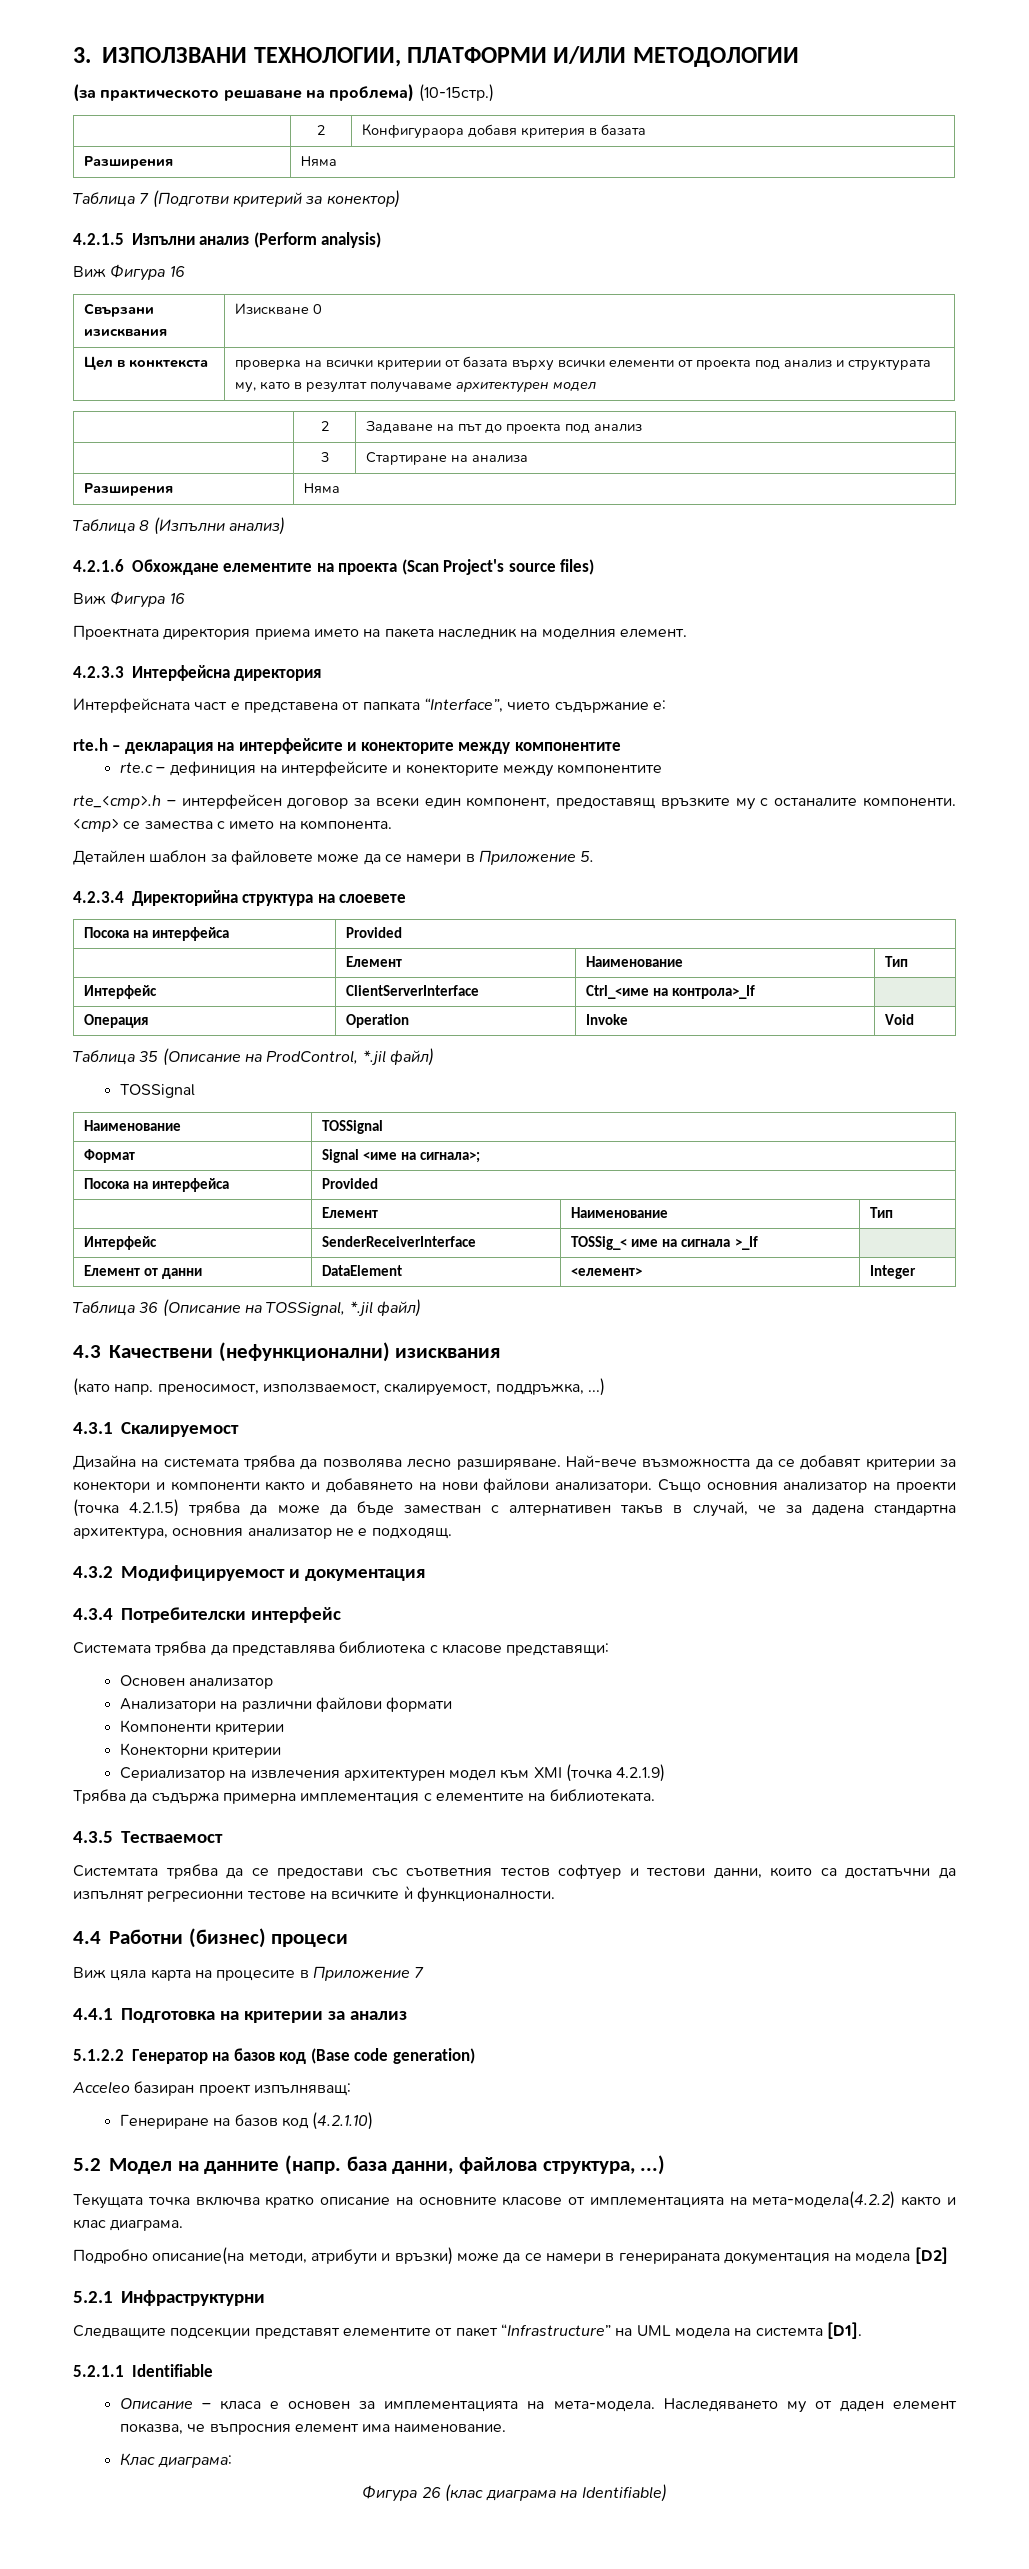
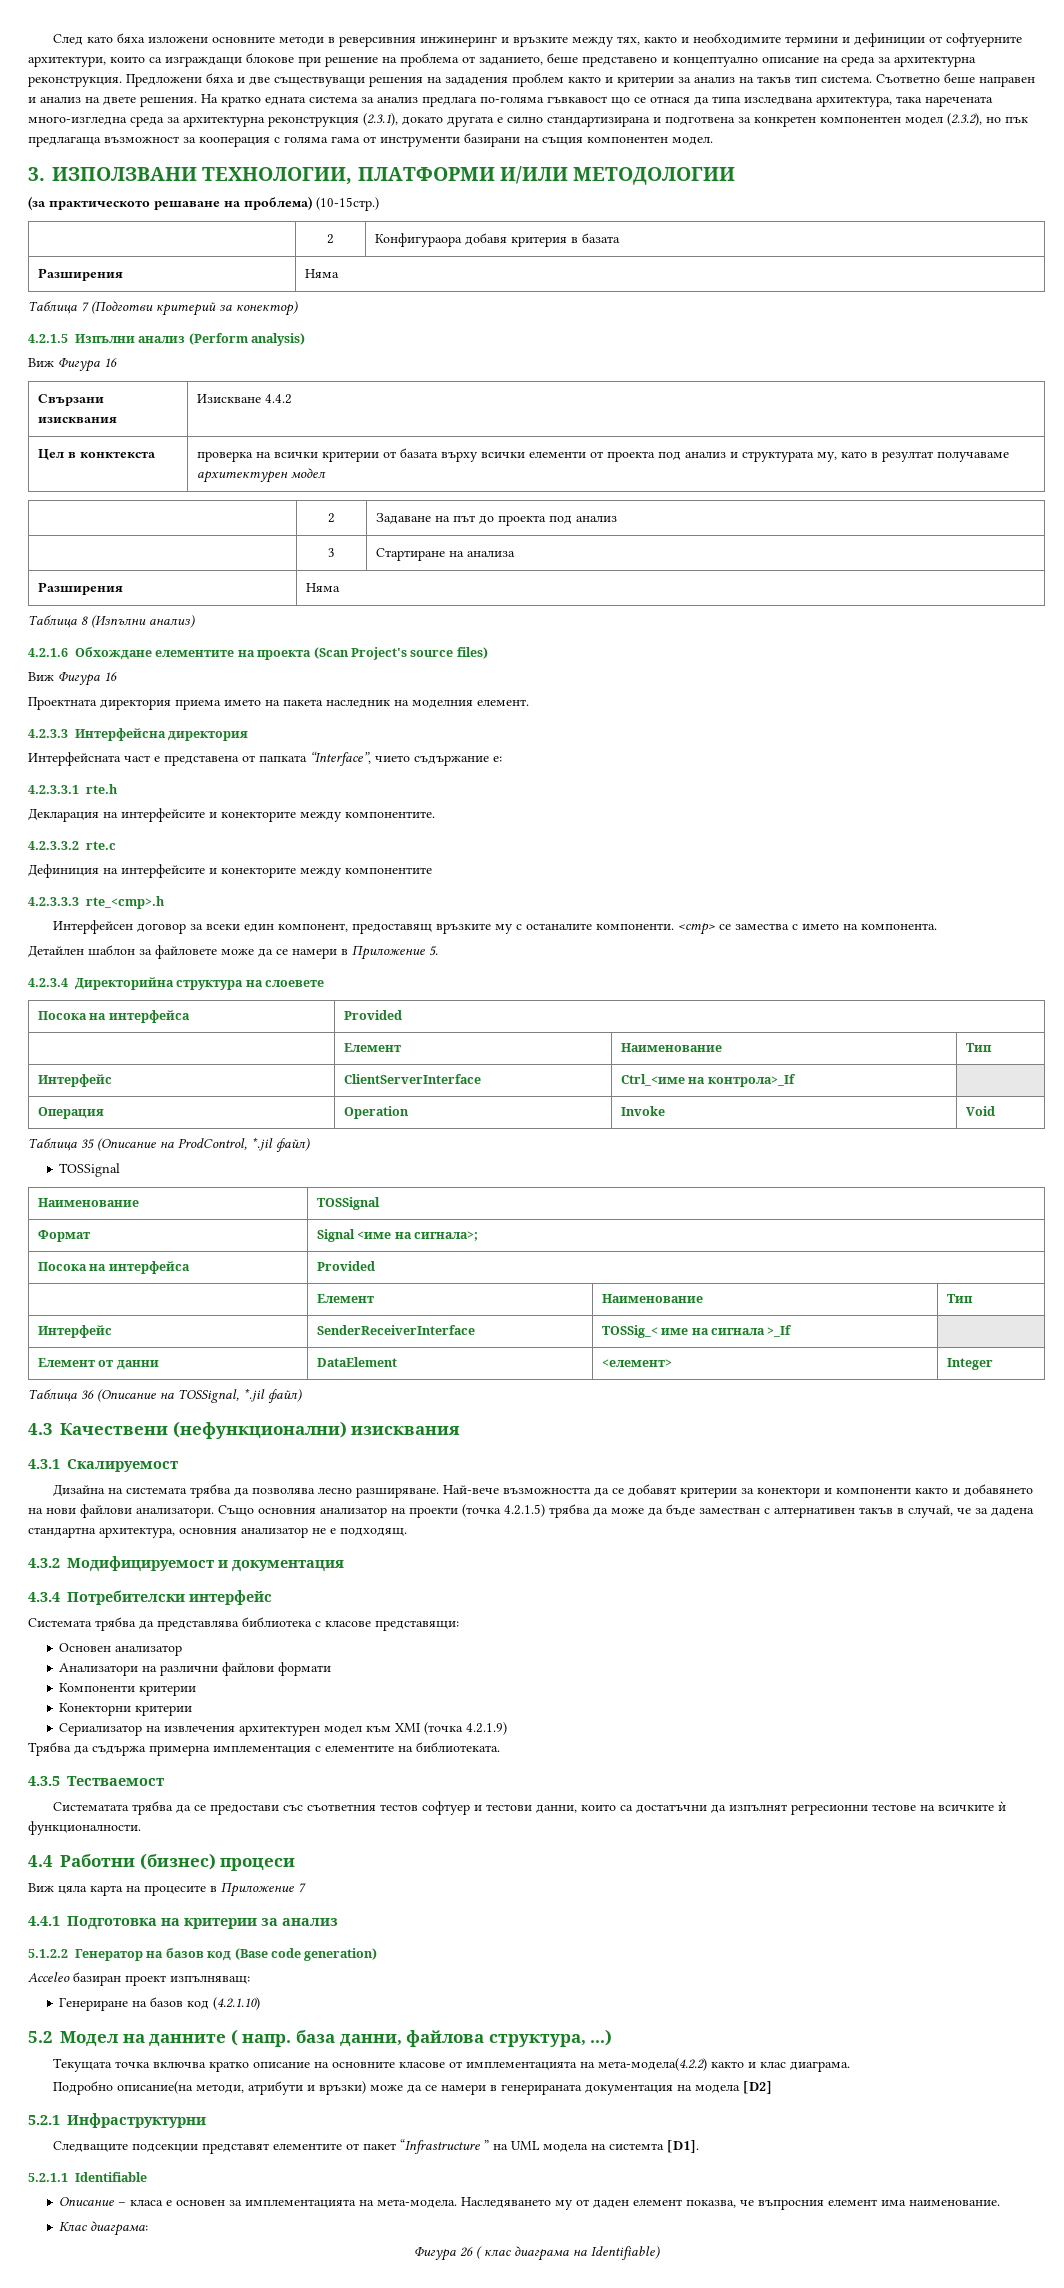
+ След като бяха изложени основните методи в реверсивния инжинеринг и връзките между тях, както и необходимите термини и дефиниции от софтуерните архитектури, които са изграждащи блокове при решение на проблема от заданието, беше представено и концептуално описание на среда за архитектурна реконструкция. Предложени бяха и две съществуващи решения на зададения проблем както и критерии за анализ на такъв тип система. Съответно беше направен и анализ на двете решения. На кратко едната система за анализ предлага по-голяма гъвкавост що се отнася да типа изследвана архитектура, така наречената много-изгледна среда за архитектурна реконструкция (2.3.1), докато другата е силно стандартизирана и подготвена за конкретен компонентен модел (2.3.2), но пък предлагаща възможност за кооперация с голяма гама от инструменти базирани на същия компонентен модел.
- Свързани изисквания | Изискване 0
+ Свързани изисквания | Изискване 4.4.2
- rte.h – декларация на интерфейсите и конекторите между компонентите
- rte.c – дефиниция на интерфейсите и конекторите между компонентите
- rte_<cmp>.h – интерфейсен договор за всеки един компонент, предоставящ връзките му с останалите компоненти.
+ 4.2.3.3.1 rte.h
+ Декларация на интерфейсите и конекторите между компонентите.
+ 4.2.3.3.2 rte.c
+ Дефиниция на интерфейсите и конекторите между компонентите
+ 4.2.3.3.3 rte_<cmp>.h
+ Интерфейсен договор за всеки един компонент, предоставящ връзките му с останалите компоненти.
- (като напр. преносимост, използваемост, скалируемост, поддръжка, ...)
- Системтата трябва да се предостави със съответния тестов софтуер и тестови данни, които са достатъчни да изпълнят регресионни тестове на всичките ѝ функционалности.
+ Систематата трябва да се предостави със съответния тестов софтуер и тестови данни, които са достатъчни да изпълнят регресионни тестове на всичките ѝ функционалности.
- 5.2 Модел на данните (напр. база данни, файлова структура, ...)
+ 5.2 Модел на данните ( напр. база данни, файлова структура, ...)
- Следващите подсекции представят елементите от пакет “Infrastructure” на UML модела на системта [D1].
+ Следващите подсекции представят елементите от пакет “Infrastructure ” на UML модела на системта [D1].
- Фигура 26 (клас диаграма на Identifiable)
+ Фигура 26 ( клас диаграма на Identifiable)

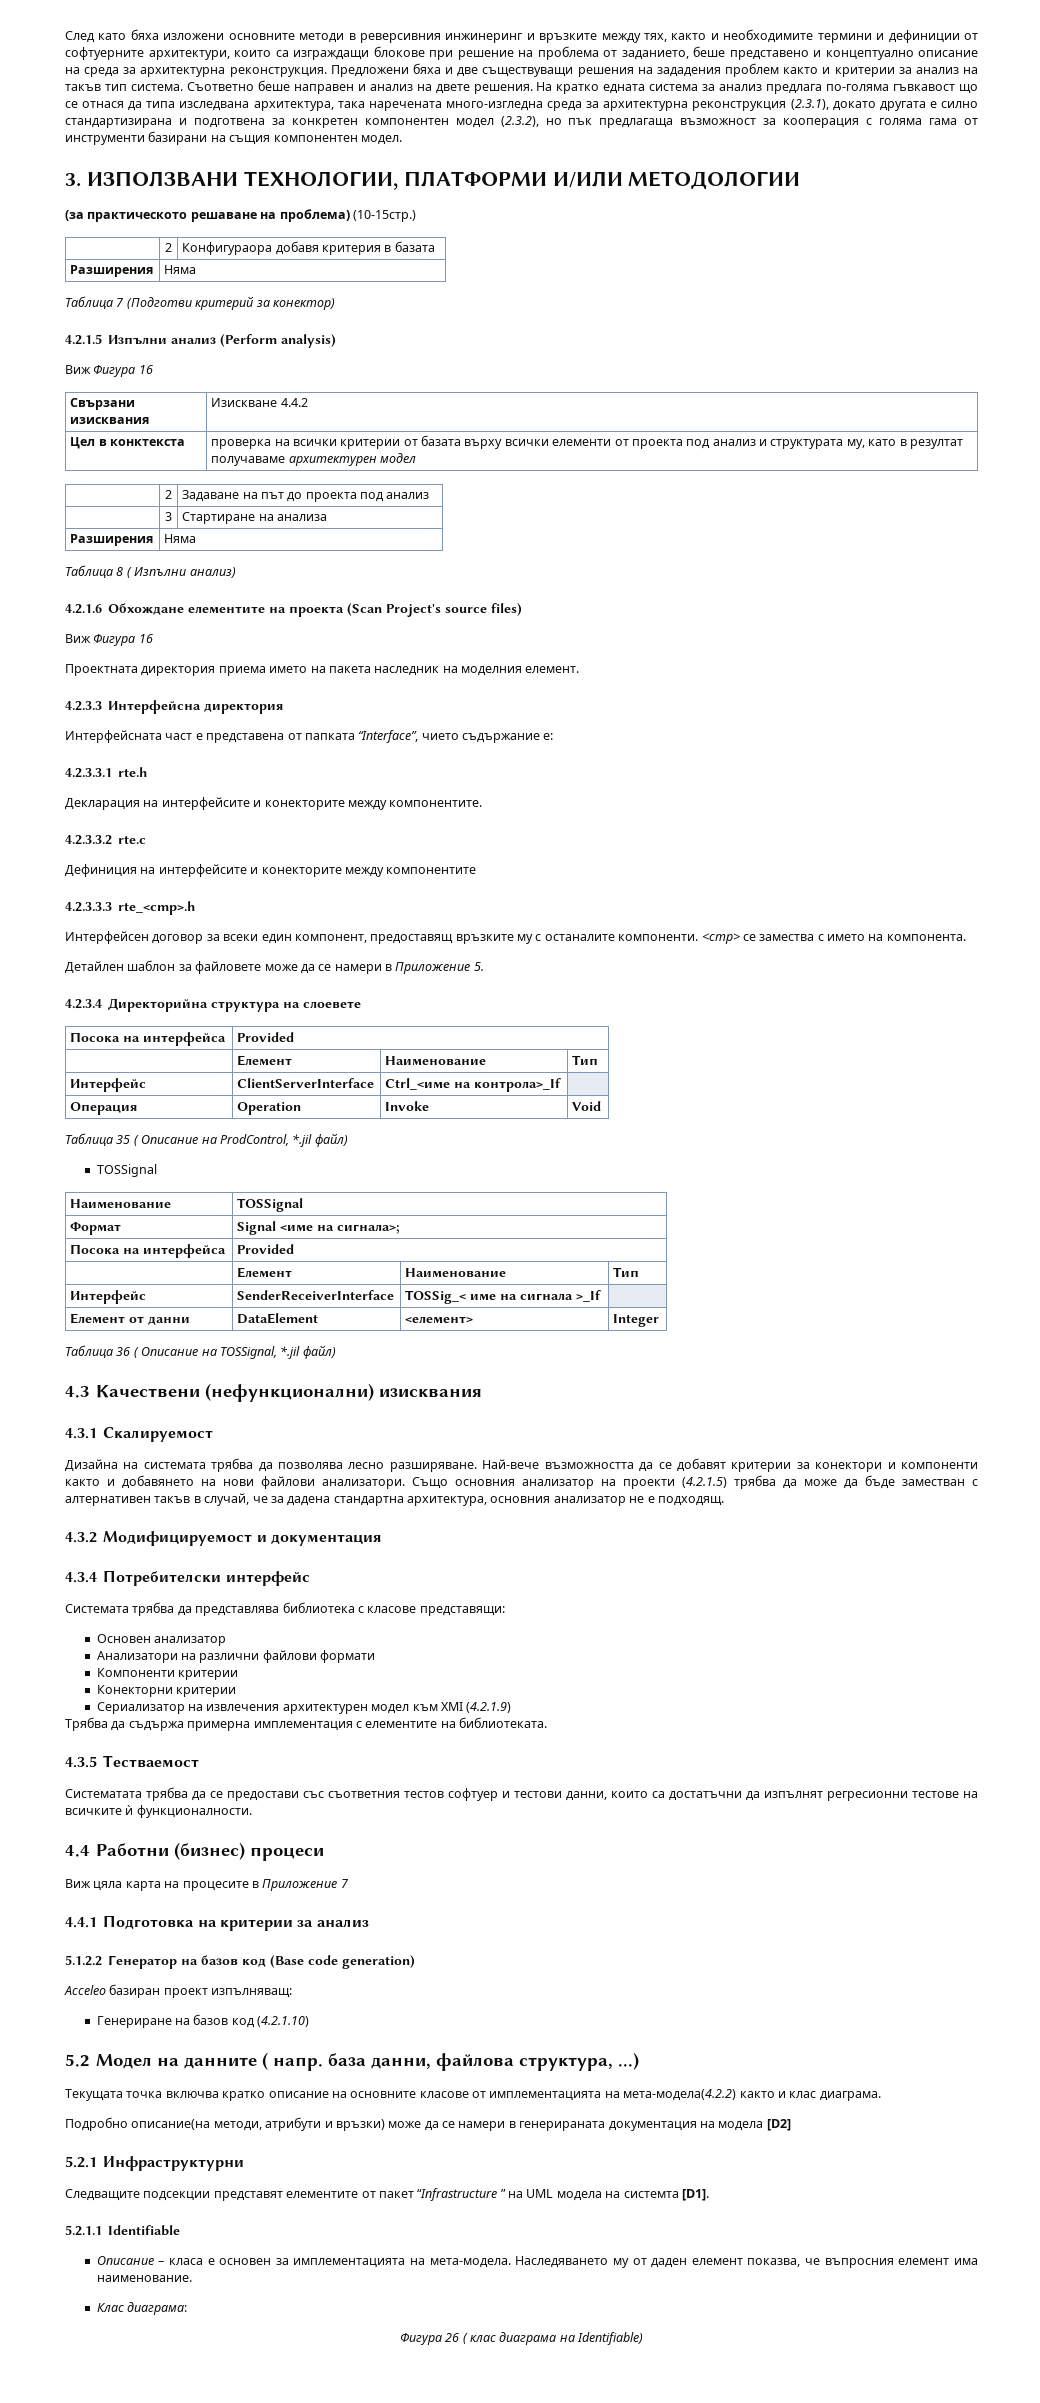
- Таблица 8 (Изпълни анализ)
+ Таблица 8 ( Изпълни анализ)
- Таблица 35 (Описание на ProdControl, *.jil файл)
+ Таблица 35 ( Описание на ProdControl, *.jil файл)
- Таблица 36 (Описание на TOSSignal, *.jil файл)
+ Таблица 36 ( Описание на TOSSignal, *.jil файл)
- Също основния анализатор на проекти (точка 4.2.1.5) трябва да може да бъде заместван с алтернативен такъв в случай, че за дадена стандартна архитектура, основния анализатор не е подходящ.
+ Също основния анализатор на проекти (4.2.1.5) трябва да може да бъде заместван с алтернативен такъв в случай, че за дадена стандартна архитектура, основния анализатор не е подходящ.
- Сериализатор на извлечения архитектурен модел към XMI (точка 4.2.1.9)
+ Сериализатор на извлечения архитектурен модел към XMI (4.2.1.9)

